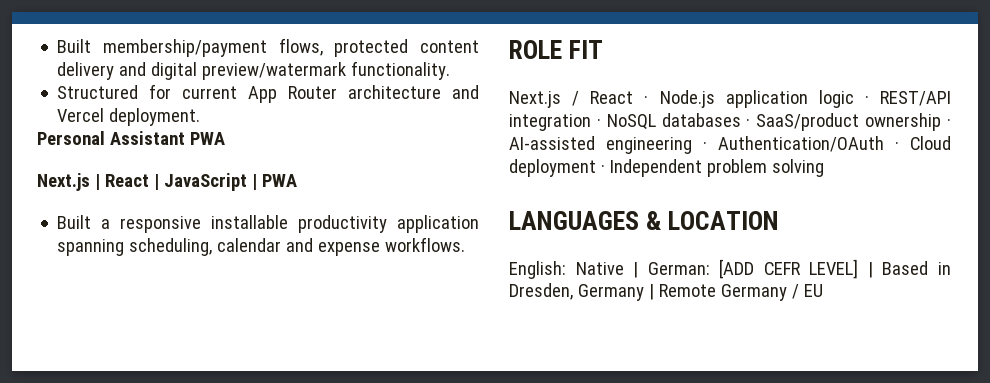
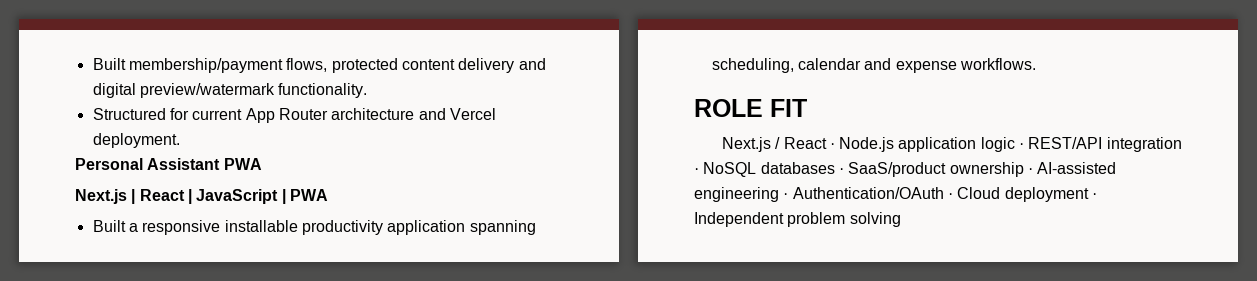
- LANGUAGES & LOCATION
- English: Native | German: [ADD CEFR LEVEL] | Based in Dresden, Germany | Remote Germany / EU

